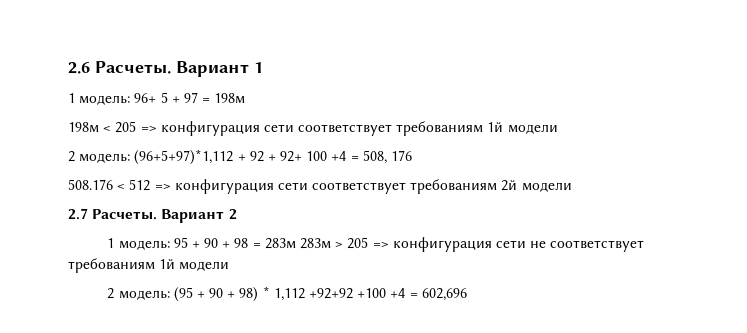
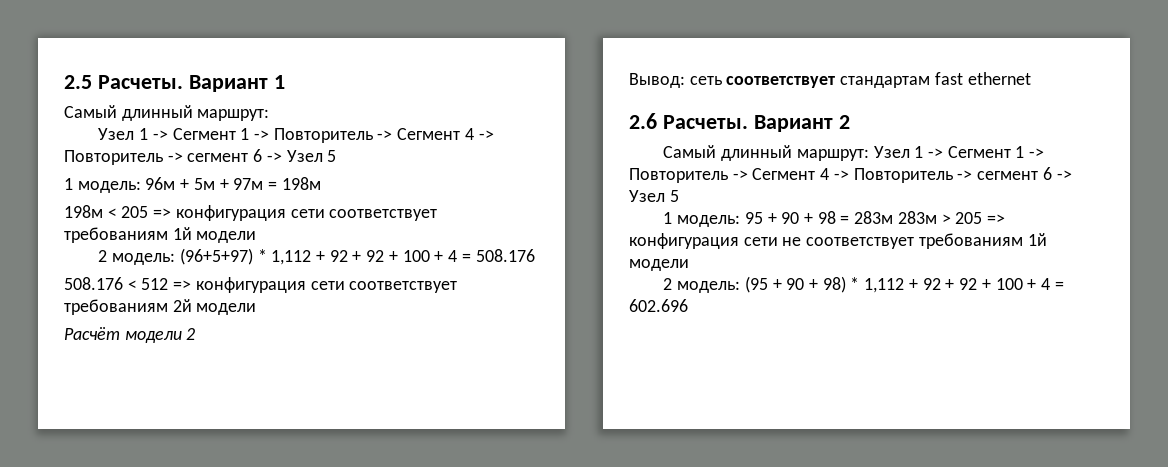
- 2.6 Расчеты.
+ 2.5 Расчеты.
  Вариант 1
- 1 модель: 96+ 5 + 97 = 198м
+ Самый длинный маршрут:
+ Узел 1 -> Сегмент 1 -> Повторитель -> Сегмент 4 -> Повторитель -> сегмент 6 -> Узел 5
+ 1 модель: 96м + 5м + 97м = 198м
- 2 модель: (96+5+97)*1,112 + 92 + 92+ 100 +4 = 508, 176
+ 2 модель: (96+5+97) * 1,112 + 92 + 92 + 100 + 4 = 508.176
- 2.7 Расчеты. Вариант 2
+ Расчёт модели 2
+ Вывод: сеть соответствует стандартам fast ethernet
+ 2.6 Расчеты. Вариант 2
+ Самый длинный маршрут: Узел 1 -> Сегмент 1 -> Повторитель -> Сегмент 4 -> Повторитель -> сегмент 6 -> Узел 5
- 2 модель: (95 + 90 + 98) * 1,112 +92+92 +100 +4 = 602,696
+ 2 модель: (95 + 90 + 98) * 1,112 + 92 + 92 + 100 + 4 = 602.696

